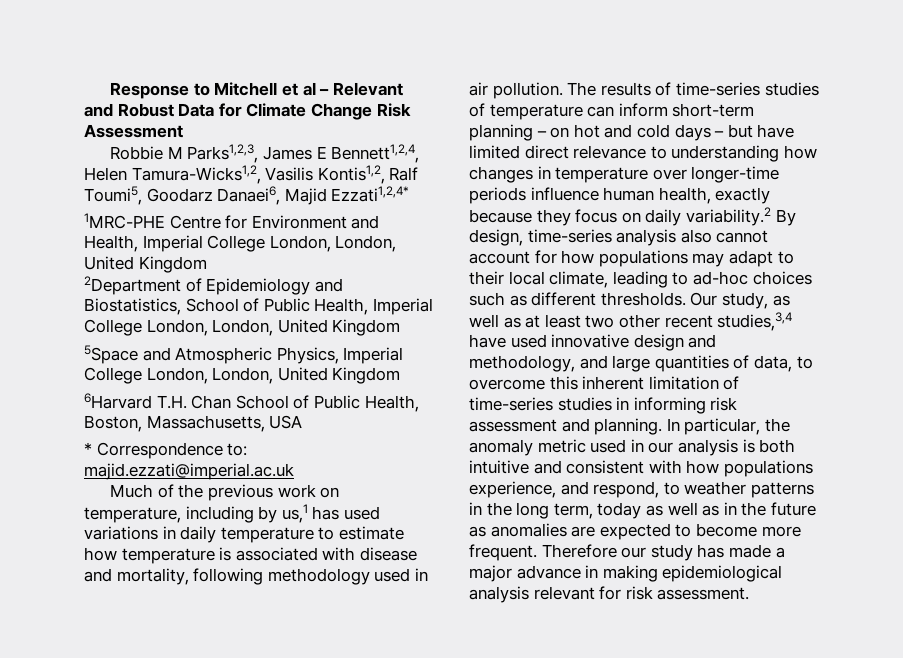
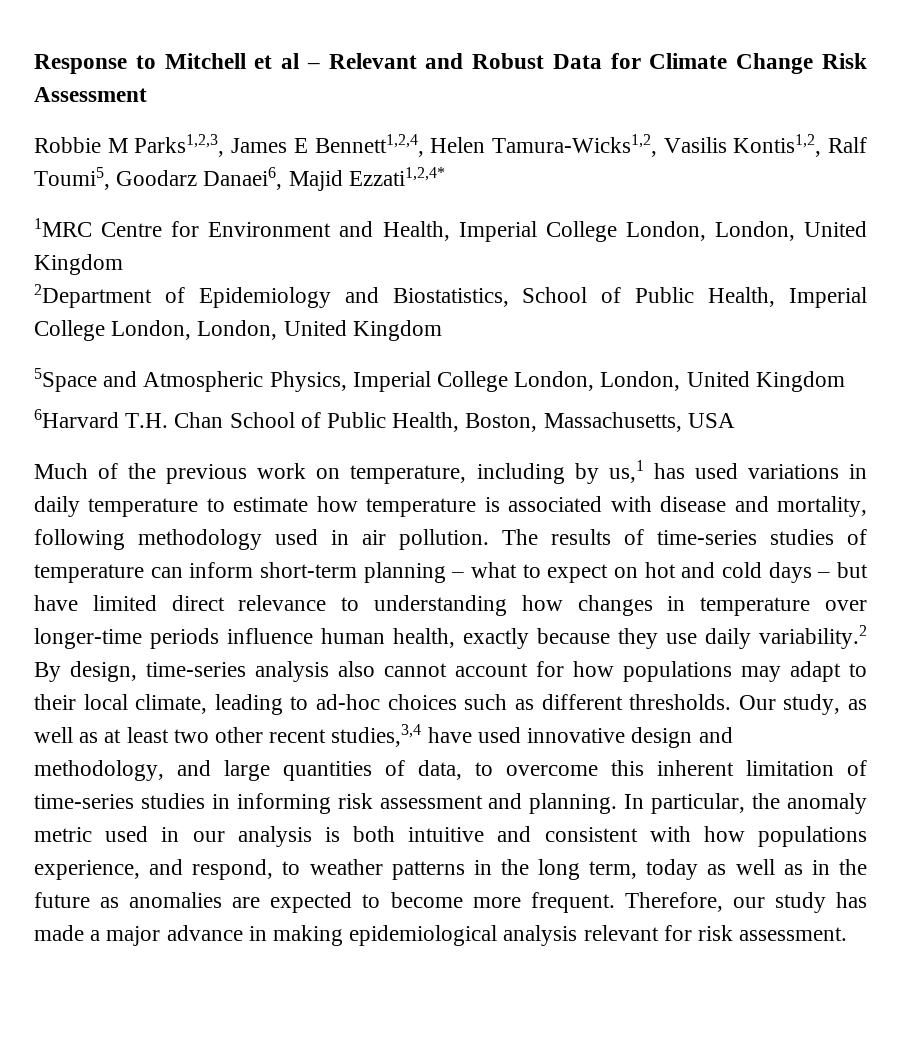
- 1MRC-PHE Centre for Environment and Health, Imperial College London, London, United Kingdom
+ 1MRC Centre for Environment and Health, Imperial College London, London, United Kingdom
- * Correspondence to: majid.ezzati@imperial.ac.uk
- The results of time-series studies of temperature can inform short-term planning – on hot and cold days – but have limited direct relevance to understanding how changes in temperature over longer-time periods influence human health, exactly because they focus on daily variability.2 By design, time-series analysis also cannot account for how populations may adapt to their local climate, leading to ad-hoc choices such as different thresholds.
+ The results of time-series studies of temperature can inform short-term planning – what to expect on hot and cold days – but have limited direct relevance to understanding how changes in temperature over longer-time periods influence human health, exactly because they use daily variability.2 By design, time-series analysis also cannot account for how populations may adapt to their local climate, leading to ad-hoc choices such as different thresholds.
- Therefore our study has made a major advance in making epidemiological analysis relevant for risk assessment.
+ Therefore, our study has made a major advance in making epidemiological analysis relevant for risk assessment.

